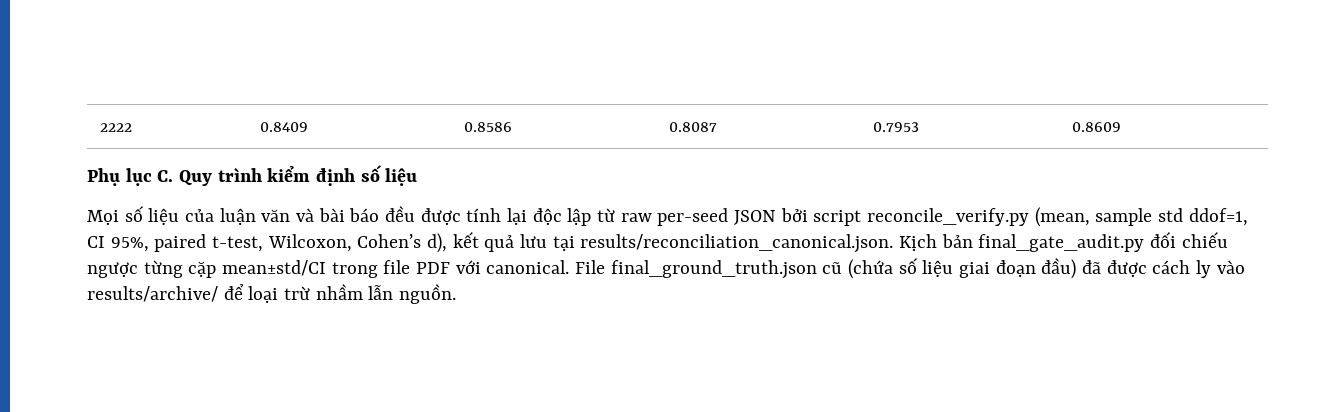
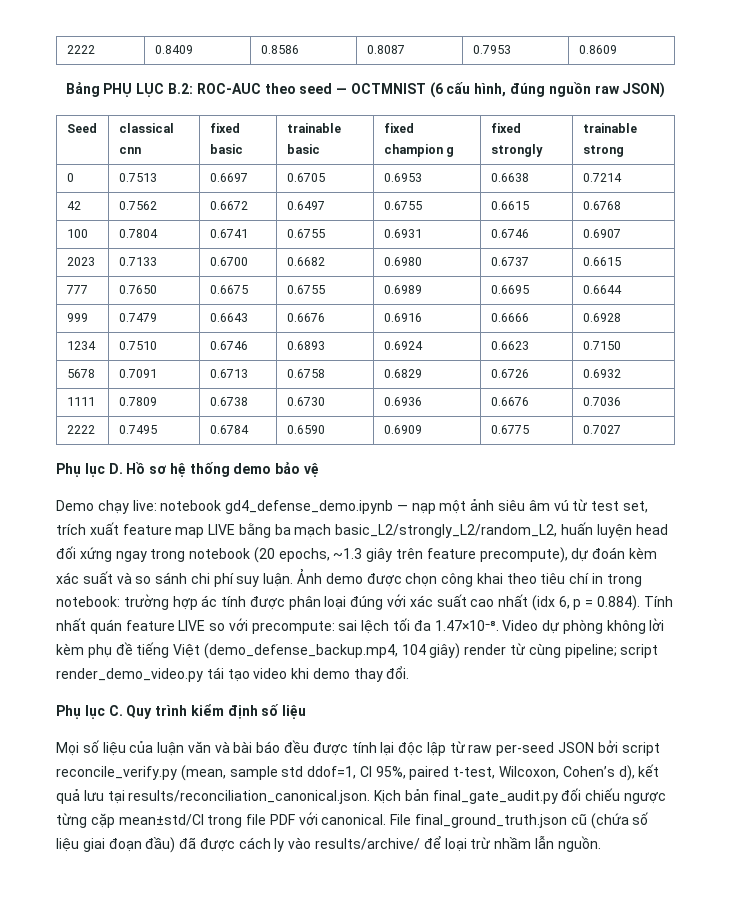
+ Bảng PHỤ LỤC B.2: ROC-AUC theo seed — OCTMNIST (6 cấu hình, đúng nguồn raw JSON)
+ Seed | classical cnn | fixed basic | trainable basic | fixed champion g | fixed strongly | trainable strong
+ 0 | 0.7513 | 0.6697 | 0.6705 | 0.6953 | 0.6638 | 0.7214
+ 42 | 0.7562 | 0.6672 | 0.6497 | 0.6755 | 0.6615 | 0.6768
+ 100 | 0.7804 | 0.6741 | 0.6755 | 0.6931 | 0.6746 | 0.6907
+ 2023 | 0.7133 | 0.6700 | 0.6682 | 0.6980 | 0.6737 | 0.6615
+ 777 | 0.7650 | 0.6675 | 0.6755 | 0.6989 | 0.6695 | 0.6644
+ 999 | 0.7479 | 0.6643 | 0.6676 | 0.6916 | 0.6666 | 0.6928
+ 1234 | 0.7510 | 0.6746 | 0.6893 | 0.6924 | 0.6623 | 0.7150
+ 5678 | 0.7091 | 0.6713 | 0.6758 | 0.6829 | 0.6726 | 0.6932
+ 1111 | 0.7809 | 0.6738 | 0.6730 | 0.6936 | 0.6676 | 0.7036
+ 2222 | 0.7495 | 0.6784 | 0.6590 | 0.6909 | 0.6775 | 0.7027
+ Phụ lục D. Hồ sơ hệ thống demo bảo vệ
+ Demo chạy live: notebook gd4_defense_demo.ipynb — nạp một ảnh siêu âm vú từ test set, trích xuất feature map LIVE bằng ba mạch basic_L2/strongly_L2/random_L2, huấn luyện head đối xứng ngay trong notebook (20 epochs, ~1.3 giây trên feature precompute), dự đoán kèm xác suất và so sánh chi phí suy luận. Ảnh demo được chọn công khai theo tiêu chí in trong notebook: trường hợp ác tính được phân loại đúng với xác suất cao nhất (idx 6, p = 0.884). Tính nhất quán feature LIVE so với precompute: sai lệch tối đa 1.47×10⁻⁸. Video dự phòng không lời kèm phụ đề tiếng Việt (demo_defense_backup.mp4, 104 giây) render từ cùng pipeline; script render_demo_video.py tái tạo video khi demo thay đổi.

